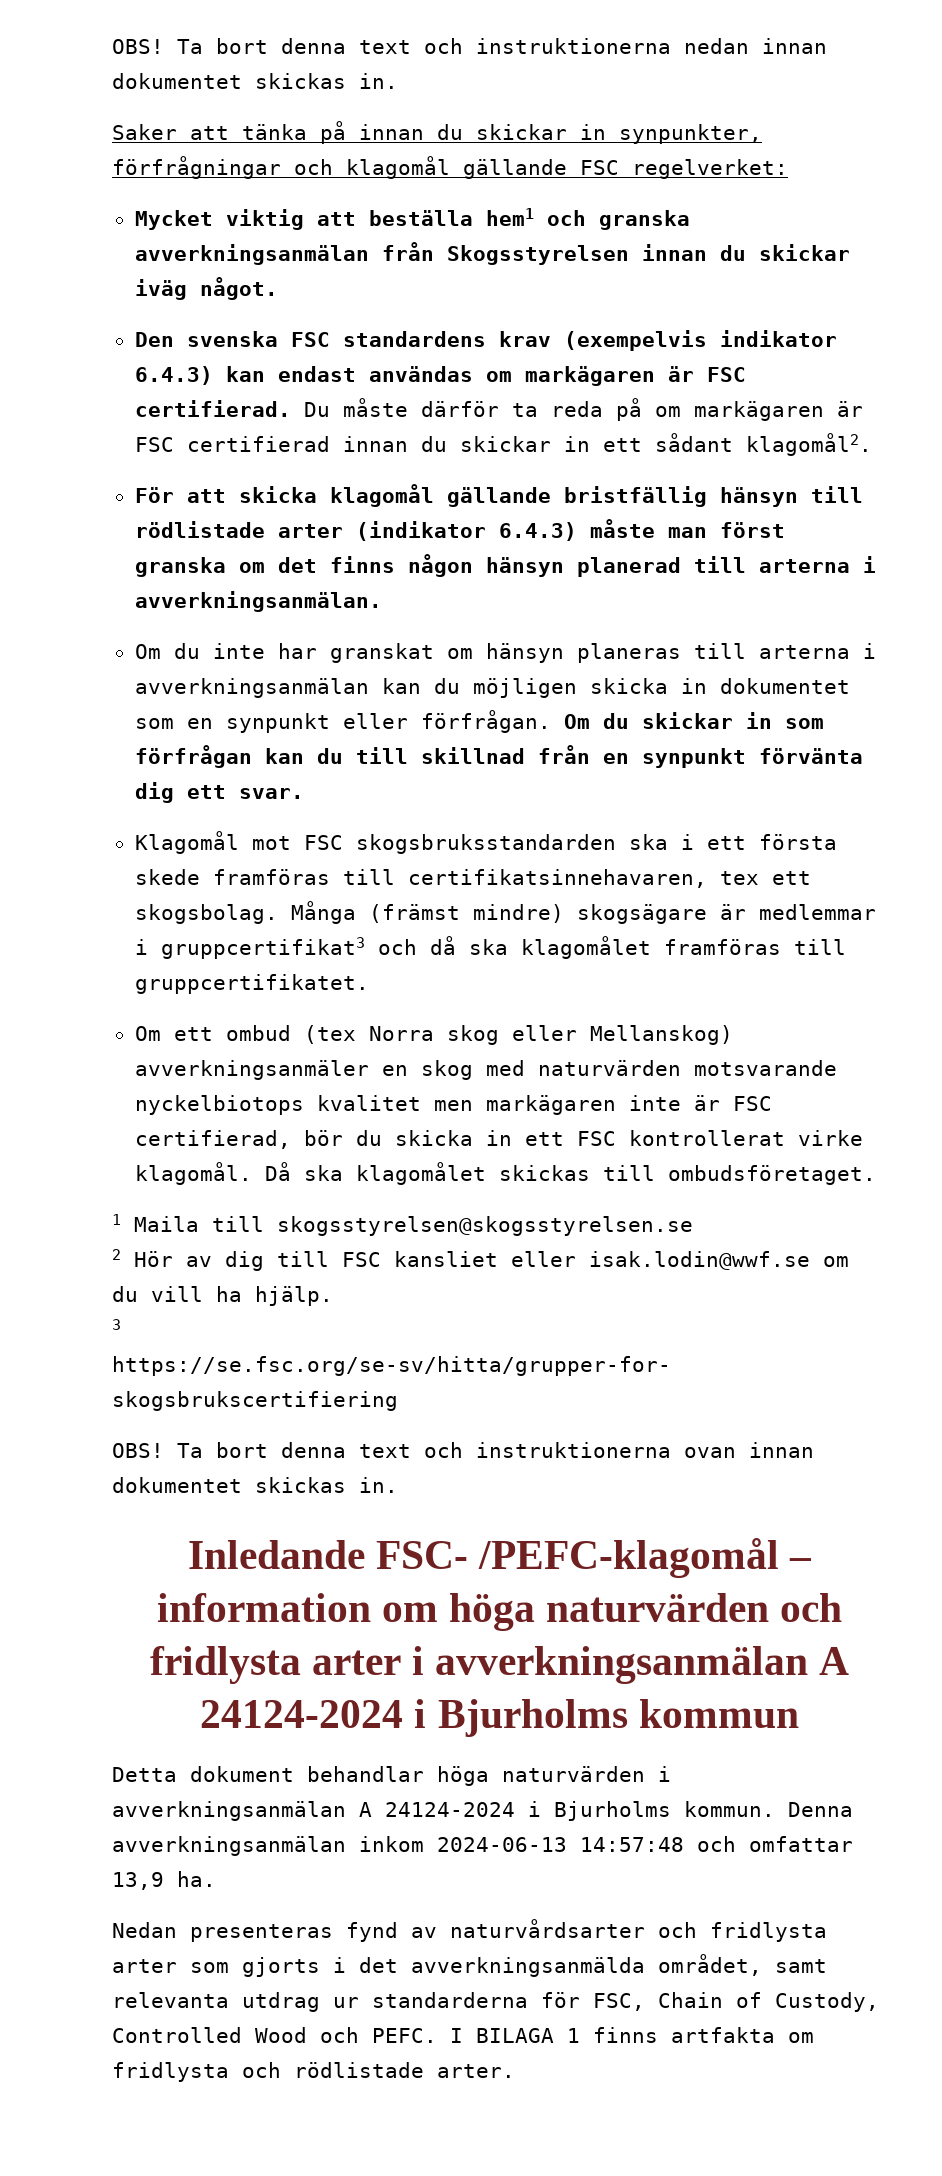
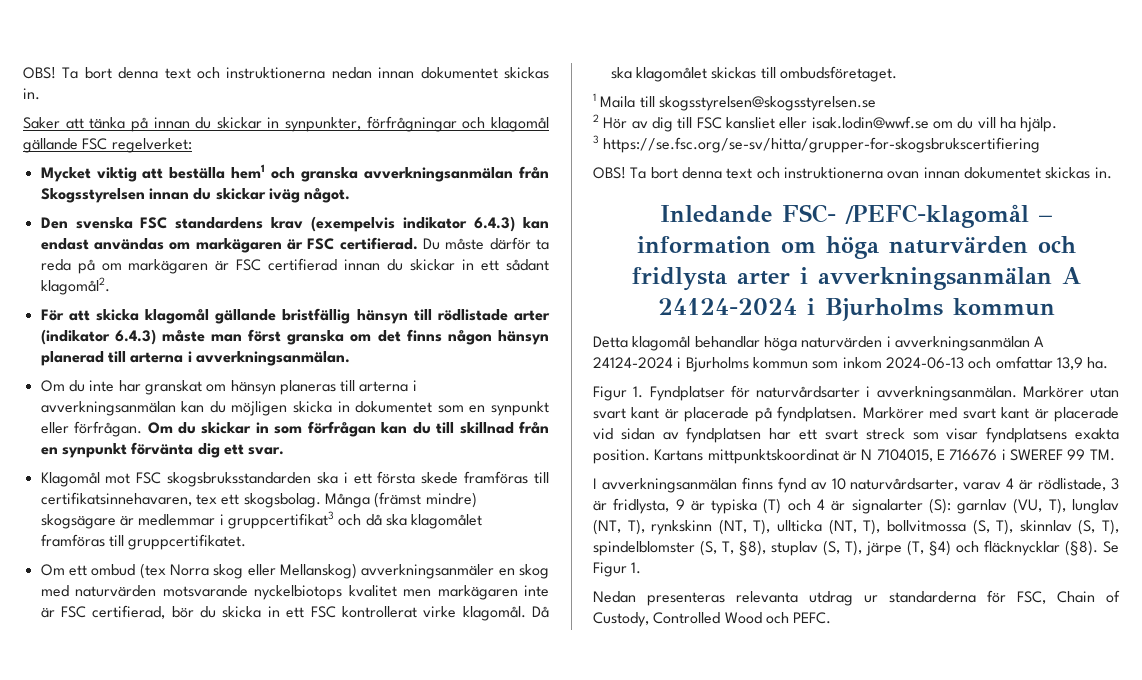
- Detta dokument behandlar höga naturvärden i avverkningsanmälan A 24124-2024 i Bjurholms kommun. Denna avverkningsanmälan inkom 2024-06-13 14:57:48 och omfattar 13,9 ha.
+ Detta klagomål behandlar höga naturvärden i avverkningsanmälan A 24124-2024 i Bjurholms kommun som inkom 2024-06-13 och omfattar 13,9 ha.
- Nedan presenteras fynd av naturvårdsarter och fridlysta arter som gjorts i det avverkningsanmälda området, samt relevanta utdrag ur standarderna för FSC, Chain of Custody, Controlled Wood och PEFC. I BILAGA 1 finns artfakta om fridlysta och rödlistade arter.
+ Figur 1. Fyndplatser för naturvårdsarter i avverkningsanmälan. Markörer utan svart kant är placerade på fyndplatsen. Markörer med svart kant är placerade vid sidan av fyndplatsen har ett svart streck som visar fyndplatsens exakta position. Kartans mittpunktskoordinat är N 7104015, E 716676 i SWEREF 99 TM.
+ I avverkningsanmälan finns fynd av 10 naturvårdsarter, varav 4 är rödlistade, 3 är fridlysta, 9 är typiska (T) och 4 är signalarter (S): garnlav (VU, T), lunglav (NT, T), rynkskinn (NT, T), ullticka (NT, T), bollvitmossa (S, T), skinnlav (S, T), spindelblomster (S, T, §8), stuplav (S, T), järpe (T, §4) och fläcknycklar (§8). Se Figur 1.
+ Nedan presenteras relevanta utdrag ur standarderna för FSC, Chain of Custody, Controlled Wood och PEFC.

